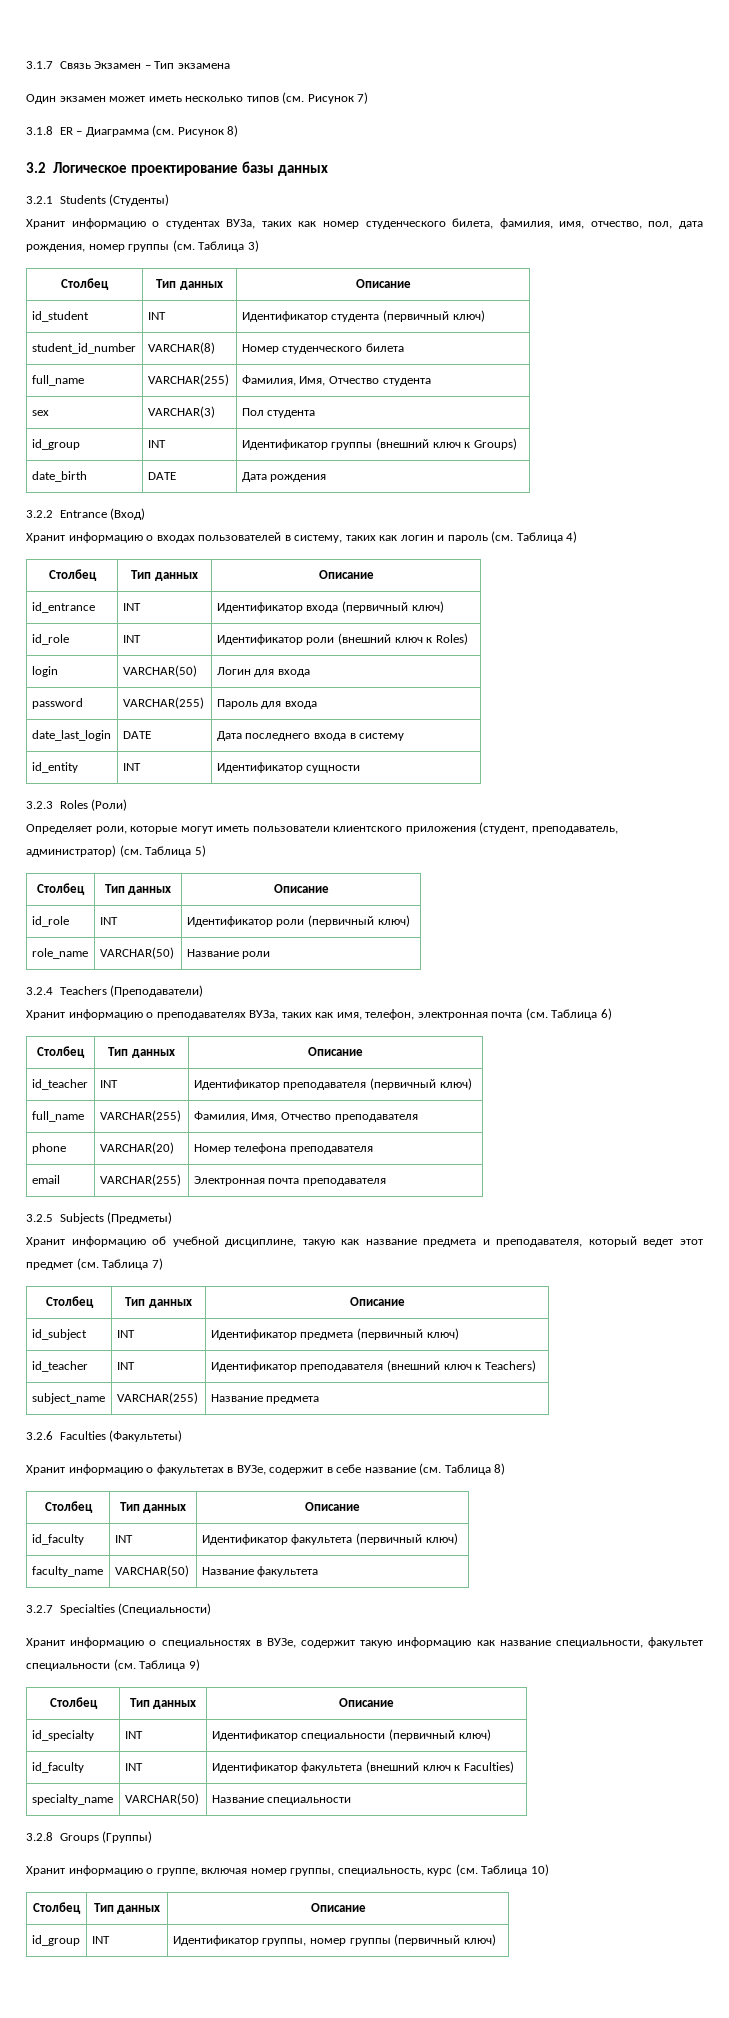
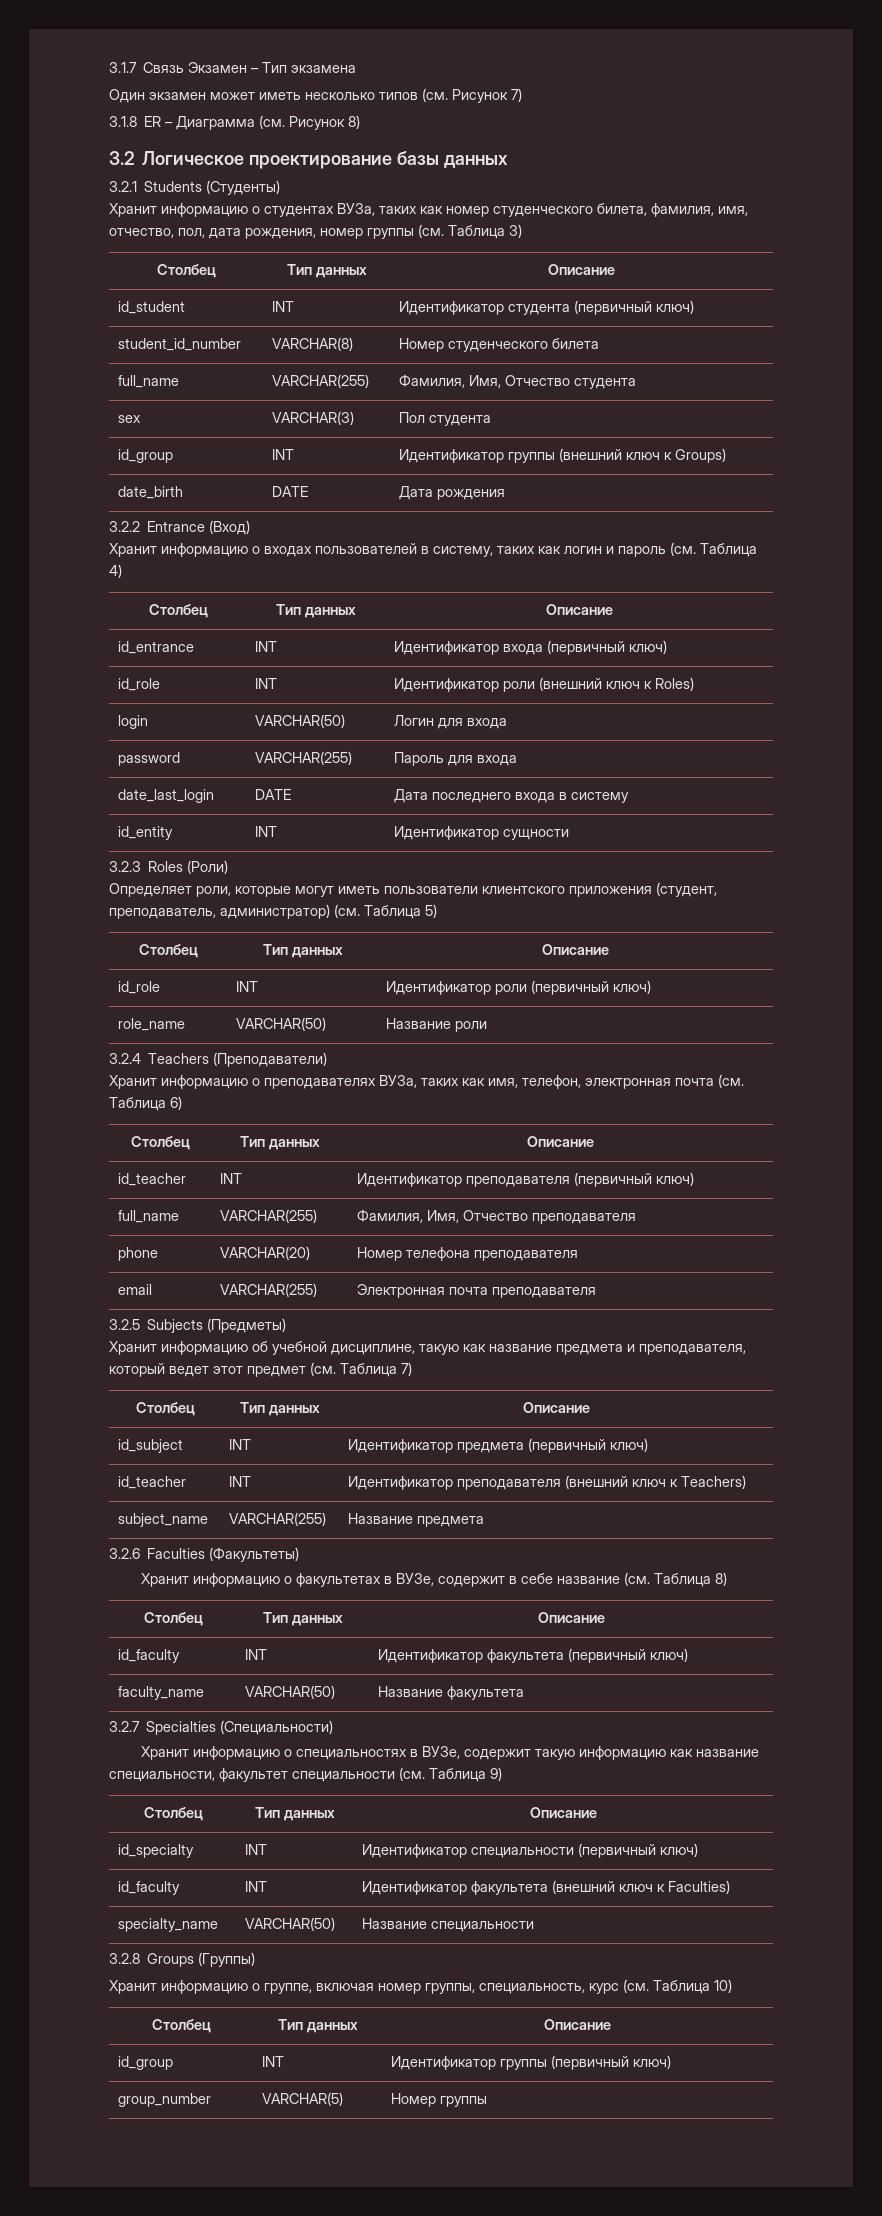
- id_group | INT | Идентификатор группы, номер группы (первичный ключ)
+ id_group | INT | Идентификатор группы (первичный ключ)
+ group_number | VARCHAR(5) | Номер группы

